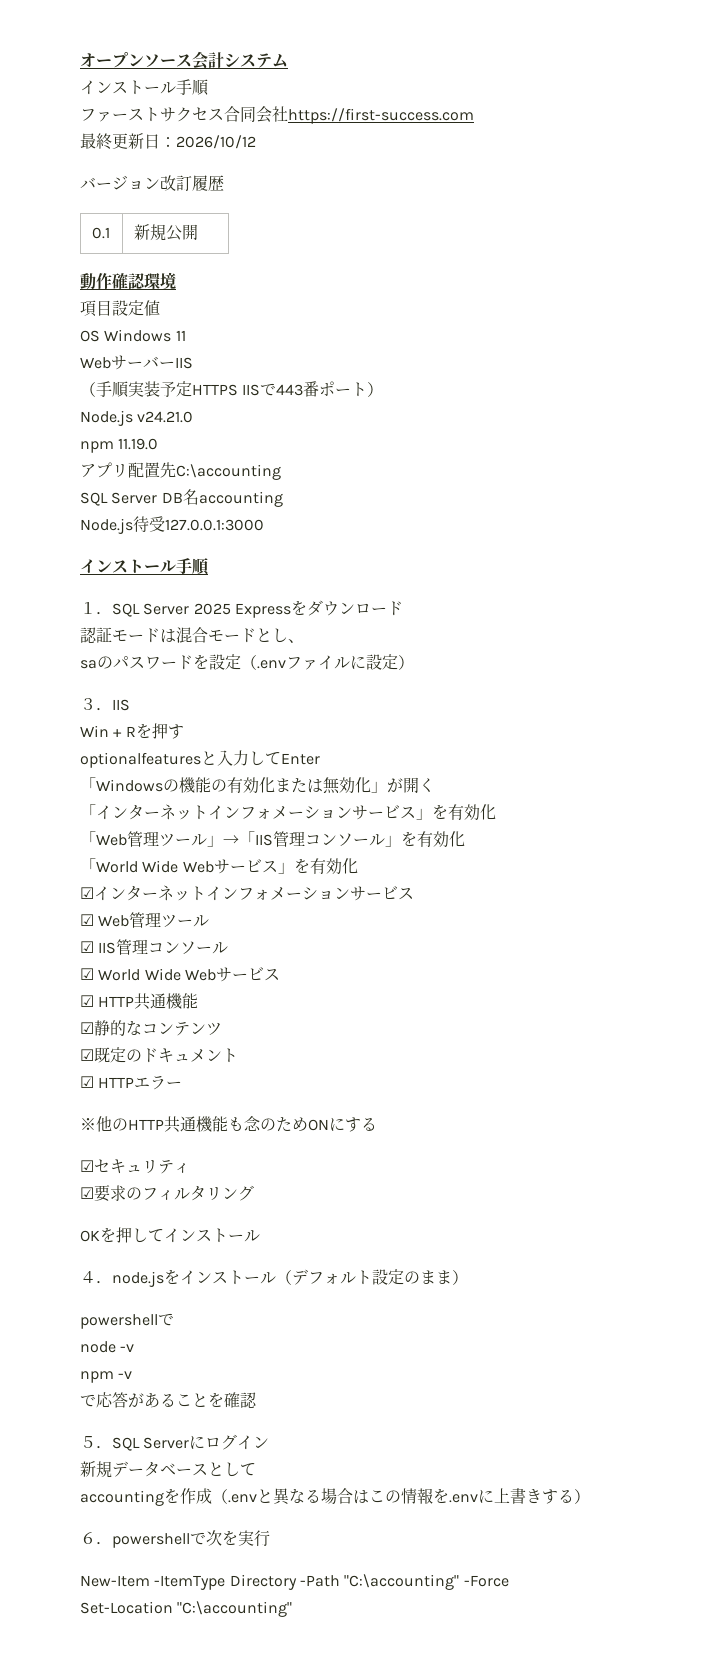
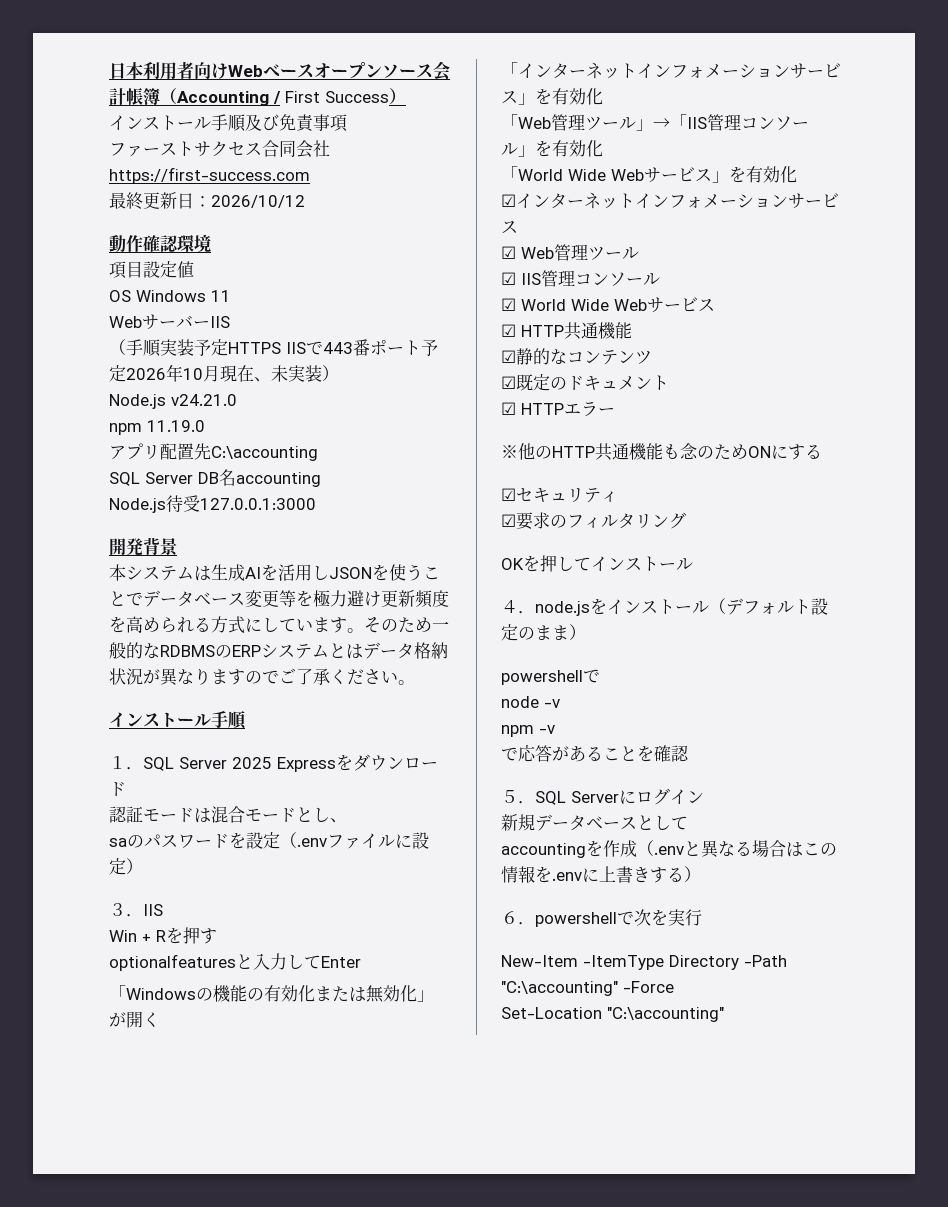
- オープンソース会計システム
- インストール手順
+ 日本利用者向けWebベースオープンソース会計帳簿（Accounting / First Success）
+ インストール手順及び免責事項
- バージョン改訂履歴
- 0.1 | 新規公開
- （手順実装予定HTTPS IISで443番ポート）
+ （手順実装予定HTTPS IISで443番ポート予定2026年10月現在、未実装）
+ 開発背景
+ 本システムは生成AIを活用しJSONを使うことでデータベース変更等を極力避け更新頻度を高められる方式にしています。そのため一般的なRDBMSのERPシステムとはデータ格納状況が異なりますのでご了承ください。

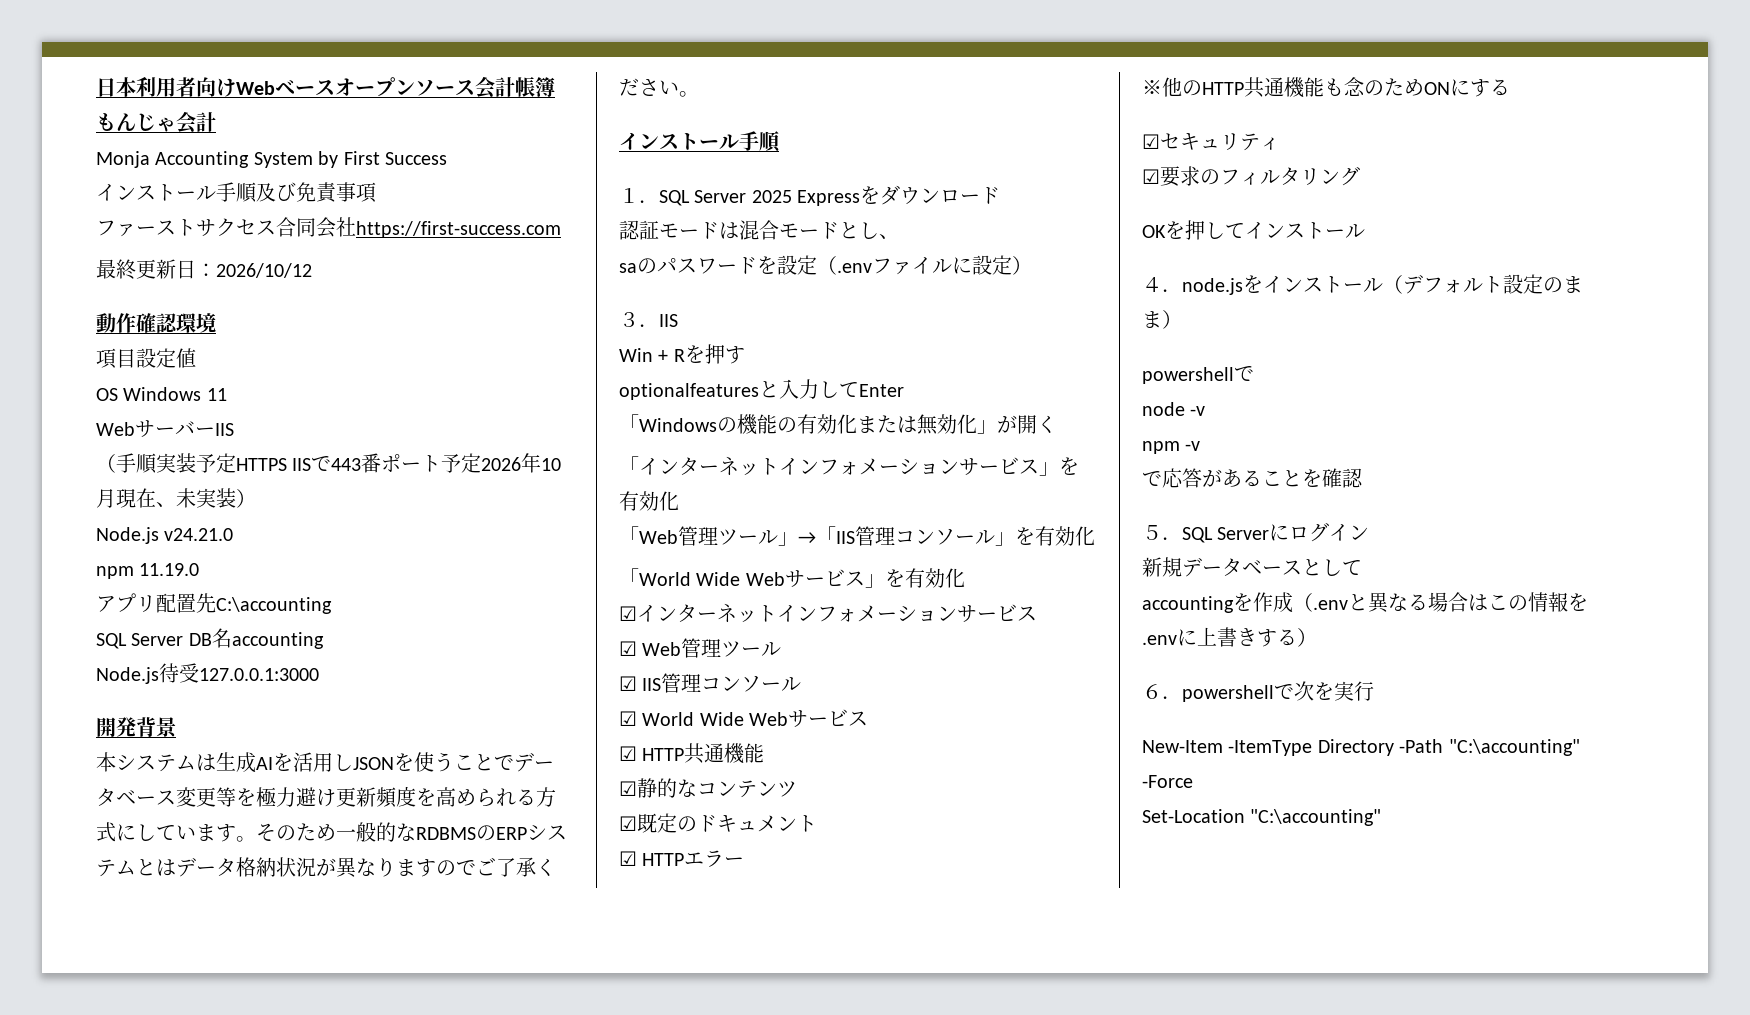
- 日本利用者向けWebベースオープンソース会計帳簿（Accounting / First Success）
+ 日本利用者向けWebベースオープンソース会計帳簿もんじゃ会計
+ Monja Accounting System by First Success

